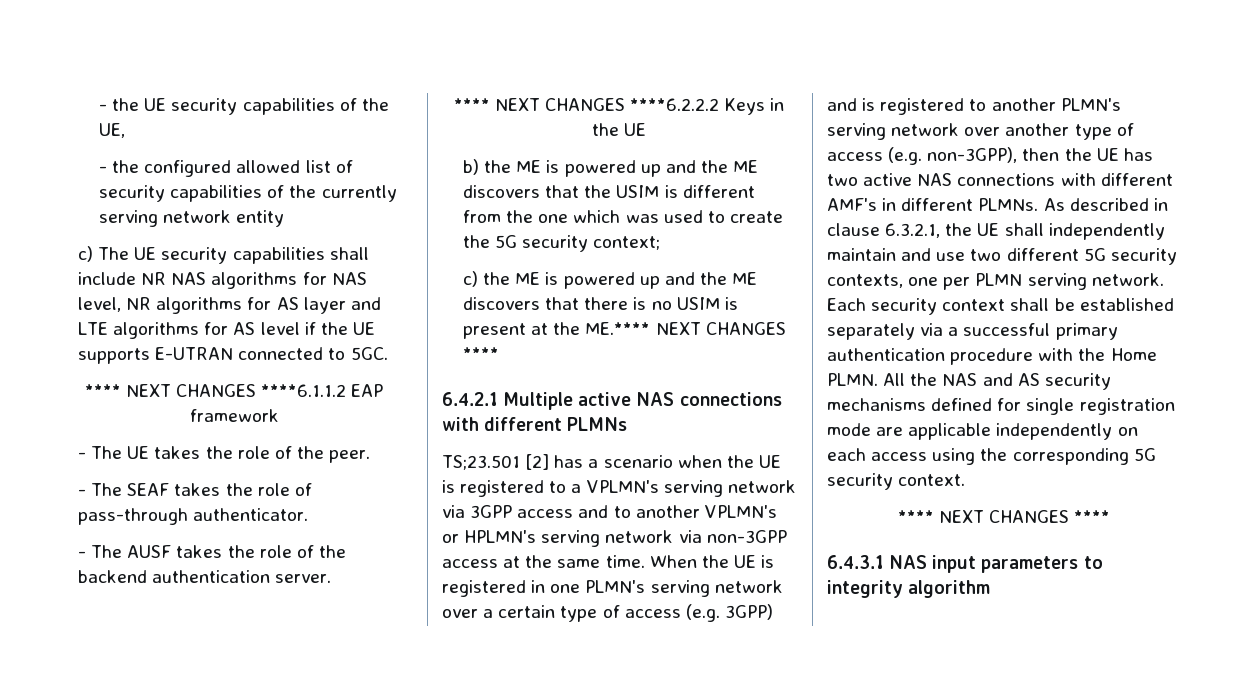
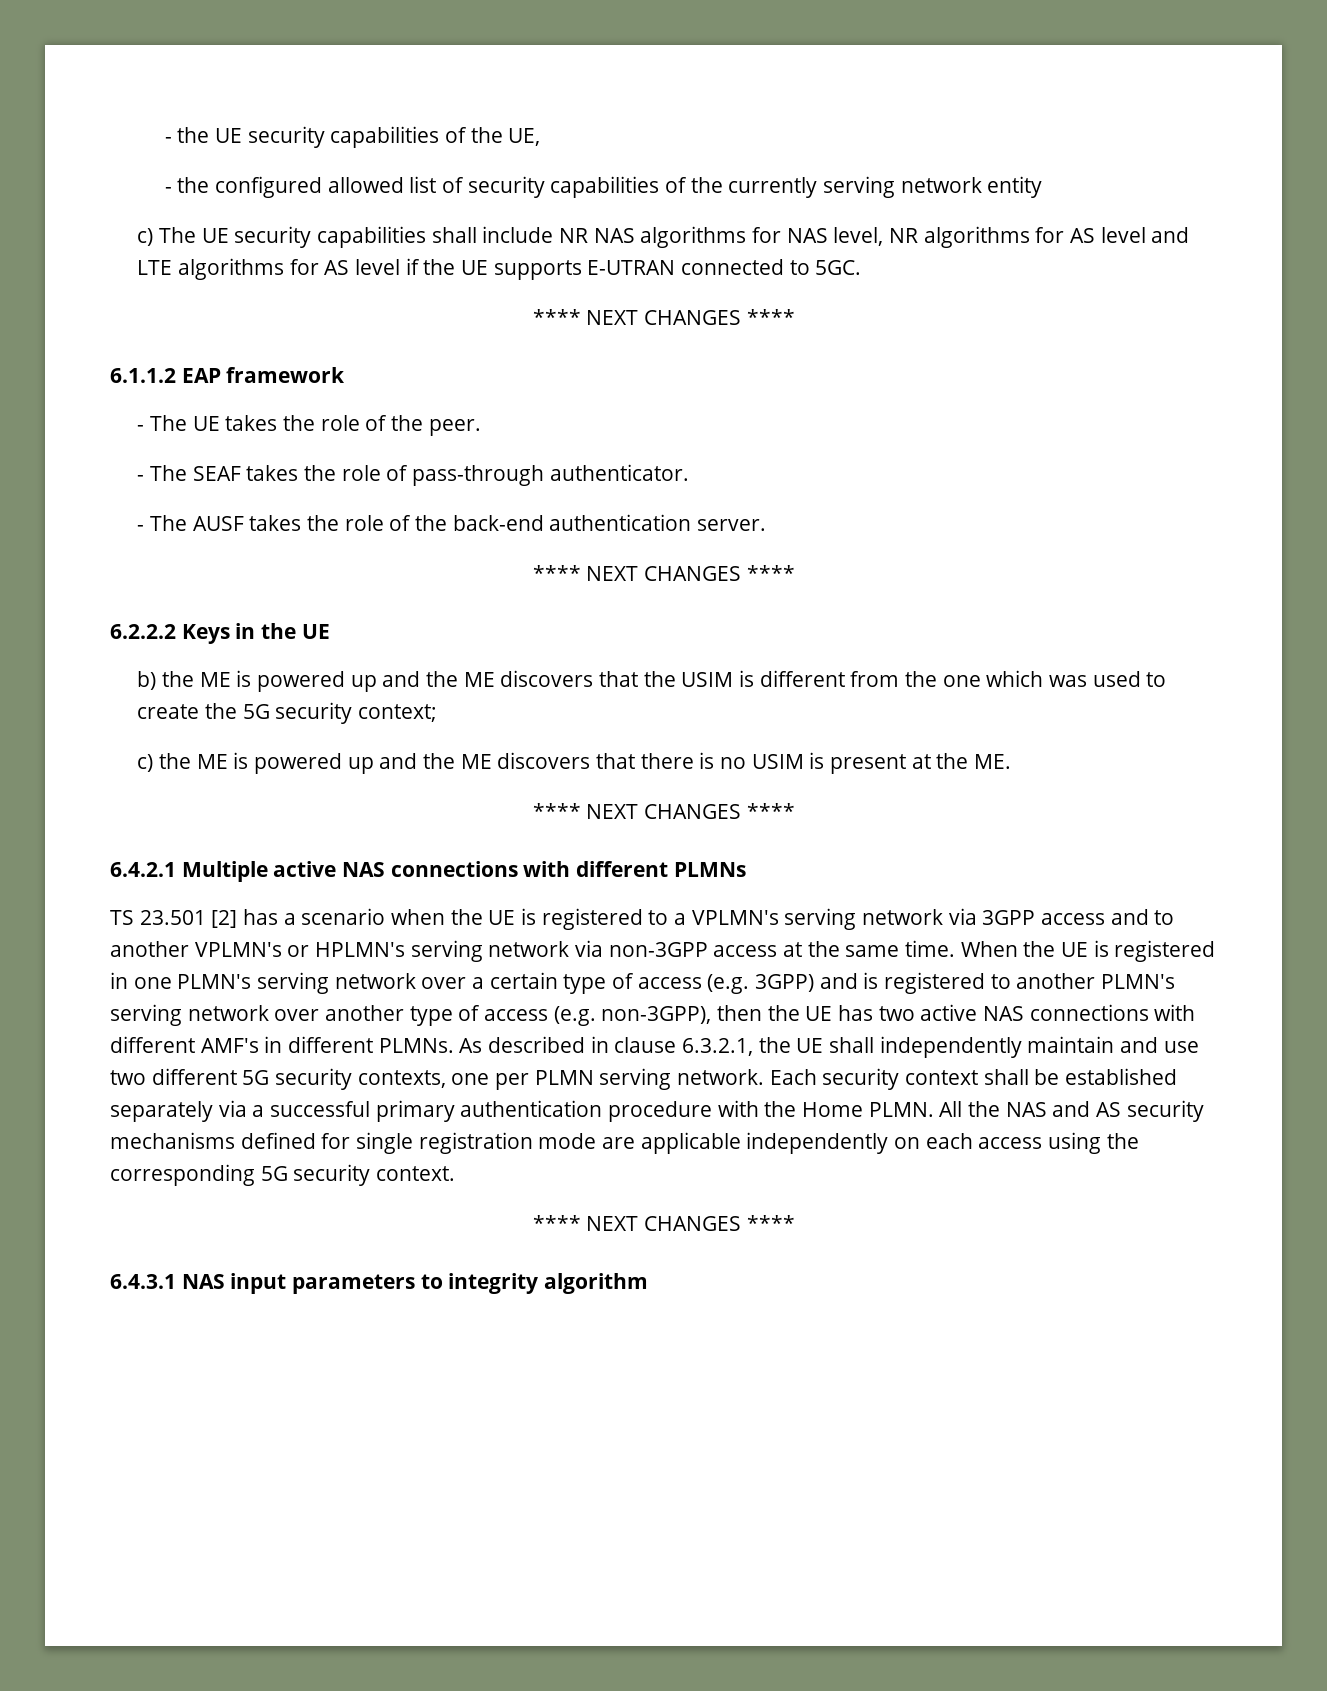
- c) The UE security capabilities shall include NR NAS algorithms for NAS level, NR algorithms for AS layer and LTE algorithms for AS level if the UE supports E-UTRAN connected to 5GC.
- **** NEXT CHANGES ****6.1.1.2 EAP framework
+ c) The UE security capabilities shall include NR NAS algorithms for NAS level, NR algorithms for AS level and LTE algorithms for AS level if the UE supports E-UTRAN connected to 5GC.
+ **** NEXT CHANGES ****
+ 6.1.1.2 EAP framework
- - The AUSF takes the role of the backend authentication server.
- **** NEXT CHANGES ****6.2.2.2 Keys in the UE
+ - The AUSF takes the role of the back-end authentication server.
+ **** NEXT CHANGES ****
+ 6.2.2.2 Keys in the UE
- c) the ME is powered up and the ME discovers that there is no USIM is present at the ME.**** NEXT CHANGES ****
+ c) the ME is powered up and the ME discovers that there is no USIM is present at the ME.
+ **** NEXT CHANGES ****
- TS;23.501 [2] has a scenario when the UE is registered to a VPLMN's serving network via 3GPP access and to another VPLMN's or HPLMN's serving network via non-3GPP access at the same time.
+ TS 23.501 [2] has a scenario when the UE is registered to a VPLMN's serving network via 3GPP access and to another VPLMN's or HPLMN's serving network via non-3GPP access at the same time.

